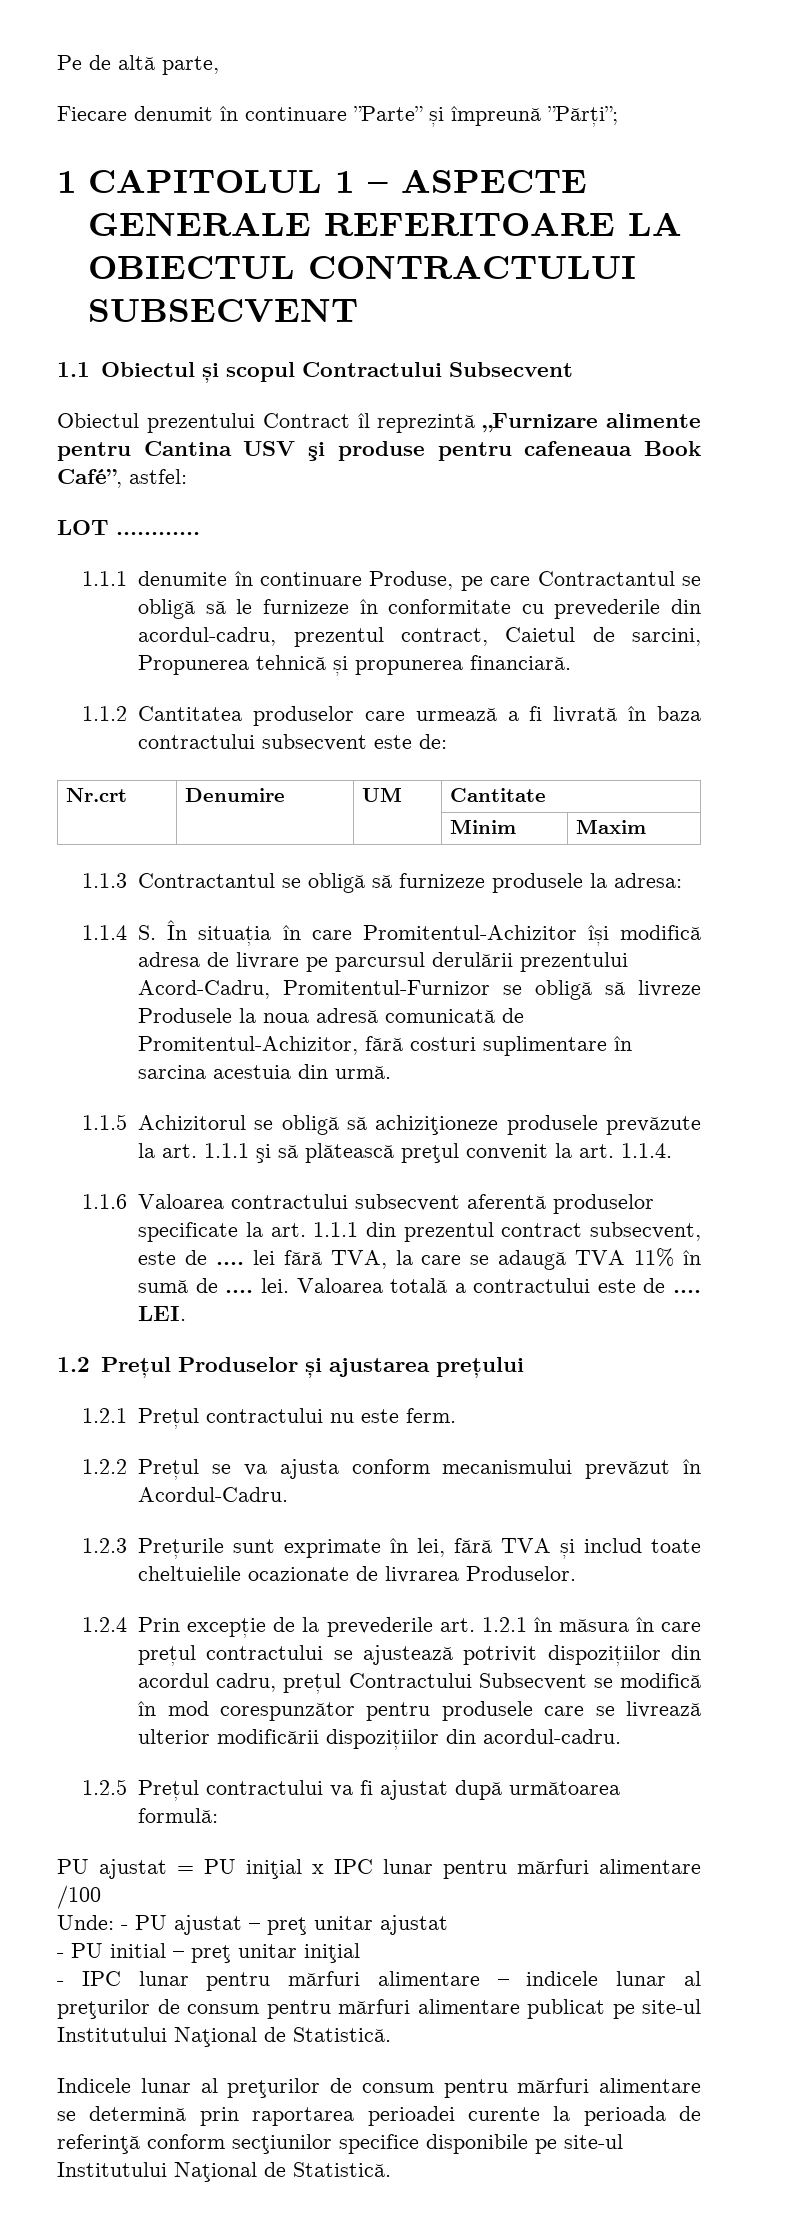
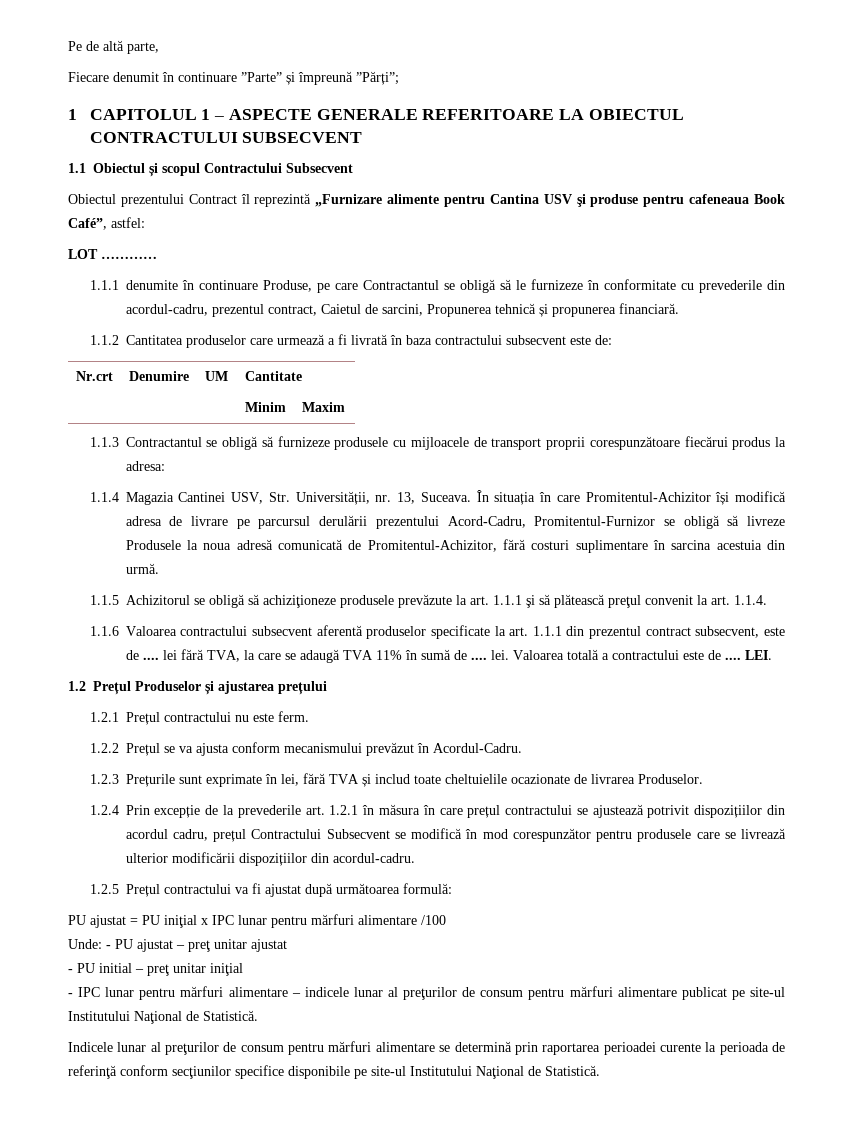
- 1.1.3 Contractantul se obligă să furnizeze produsele la adresa:
- 1.1.4 S. În situația în care Promitentul-Achizitor își modifică adresa de livrare pe parcursul derulării prezentului Acord-Cadru, Promitentul-Furnizor se obligă să livreze Produsele la noua adresă comunicată de Promitentul-Achizitor, fără costuri suplimentare în sarcina acestuia din urmă.
+ 1.1.3 Contractantul se obligă să furnizeze produsele cu mijloacele de transport proprii corespunzătoare fiecărui produs la adresa:
+ 1.1.4 Magazia Cantinei USV, Str. Universității, nr. 13, Suceava. În situația în care Promitentul-Achizitor își modifică adresa de livrare pe parcursul derulării prezentului Acord-Cadru, Promitentul-Furnizor se obligă să livreze Produsele la noua adresă comunicată de Promitentul-Achizitor, fără costuri suplimentare în sarcina acestuia din urmă.

